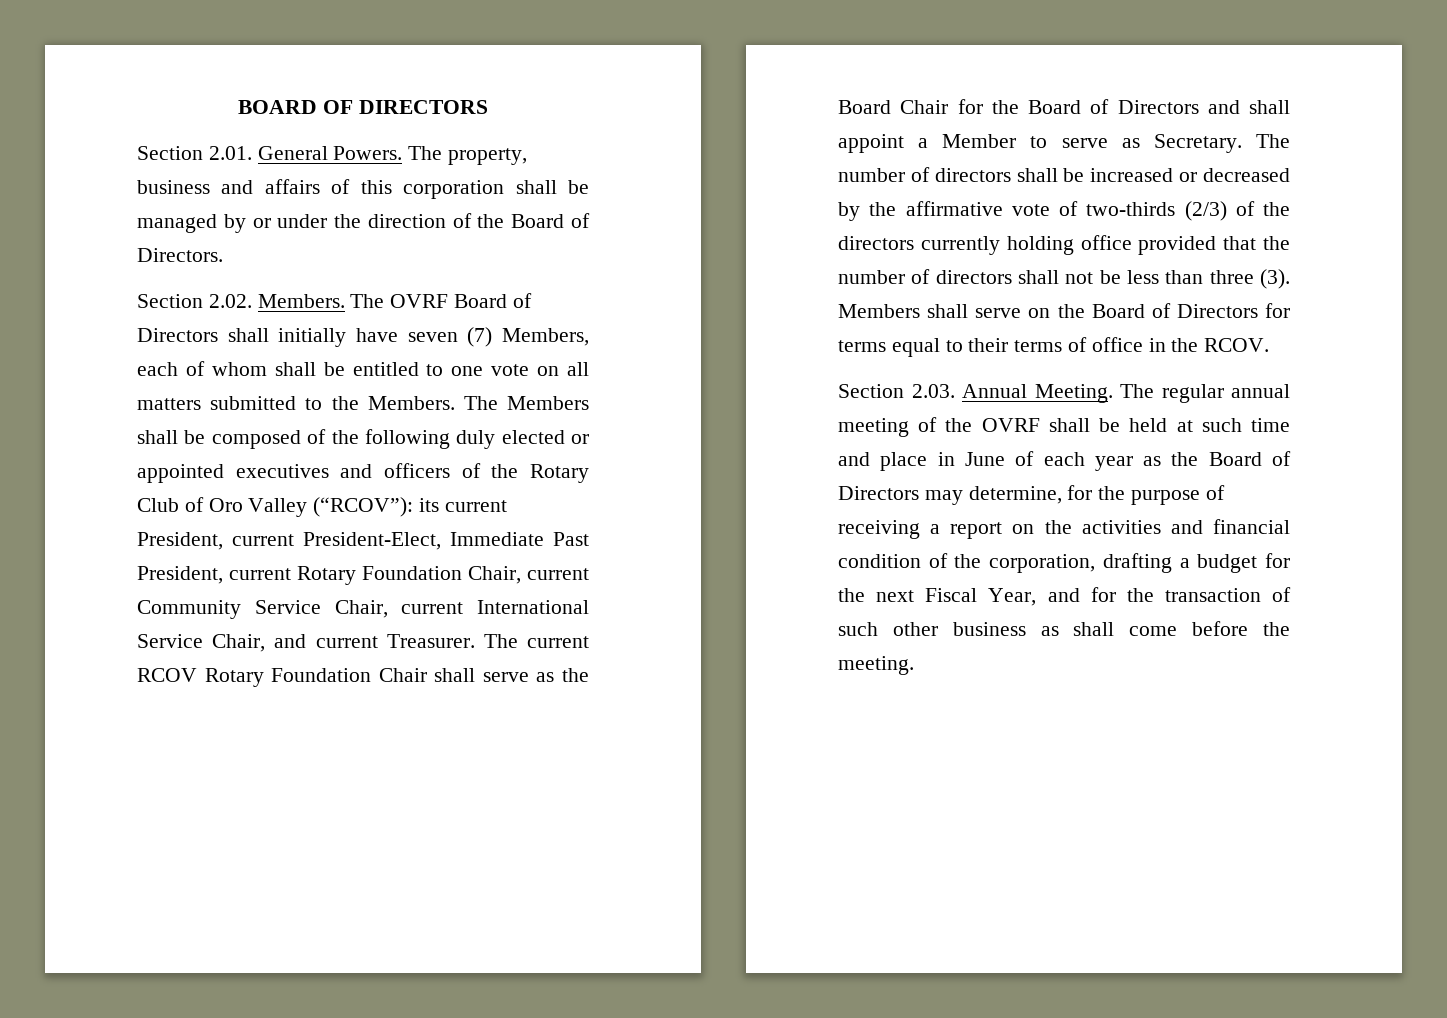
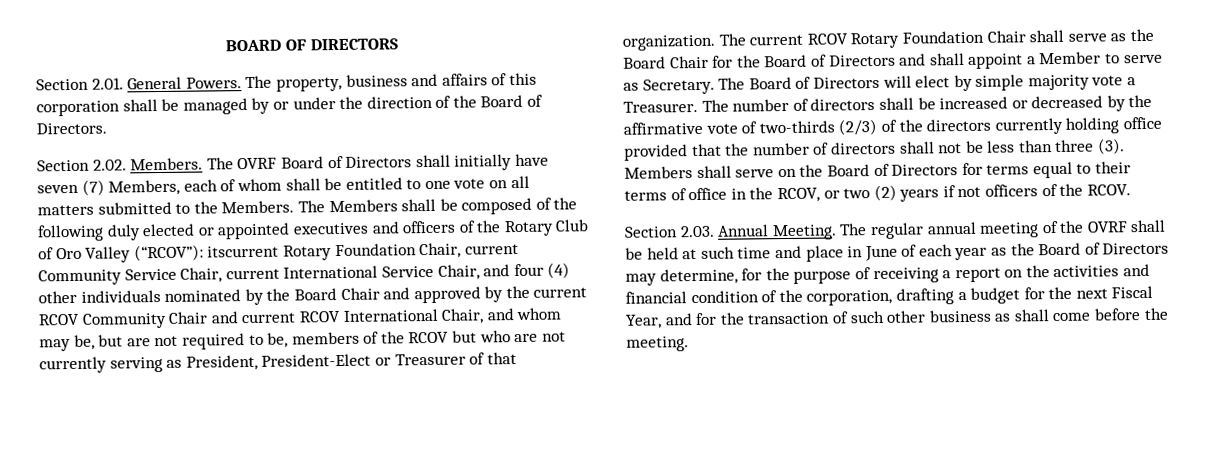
- The Members shall be composed of the following duly elected or appointed executives and officers of the Rotary Club of Oro Valley (“RCOV”): its current President, current President-Elect, Immediate Past President, current Rotary Foundation Chair, current Community Service Chair, current International Service Chair, and current Treasurer.
+ The Members shall be composed of the following duly elected or appointed executives and officers of the Rotary Club of Oro Valley (“RCOV”): itscurrent Rotary Foundation Chair, current Community Service Chair, current International Service Chair, and four (4) other individuals nominated by the Board Chair and approved by the current RCOV Community Chair and current RCOV International Chair, and whom may be, but are not required to be, members of the RCOV but who are not currently serving as President, President-Elect or Treasurer of that organization.
- The number of directors shall be increased or decreased by the affirmative vote of two-thirds (2/3) of the directors currently holding office provided that the number of directors shall not be less than three (3).
+ The Board of Directors will elect by simple majority vote a Treasurer. The number of directors shall be increased or decreased by the affirmative vote of two-thirds (2/3) of the directors currently holding office provided that the number of directors shall not be less than three (3).
- Members shall serve on the Board of Directors for terms equal to their terms of office in the RCOV.
+ Members shall serve on the Board of Directors for terms equal to their terms of office in the RCOV, or two (2) years if not officers of the RCOV.

